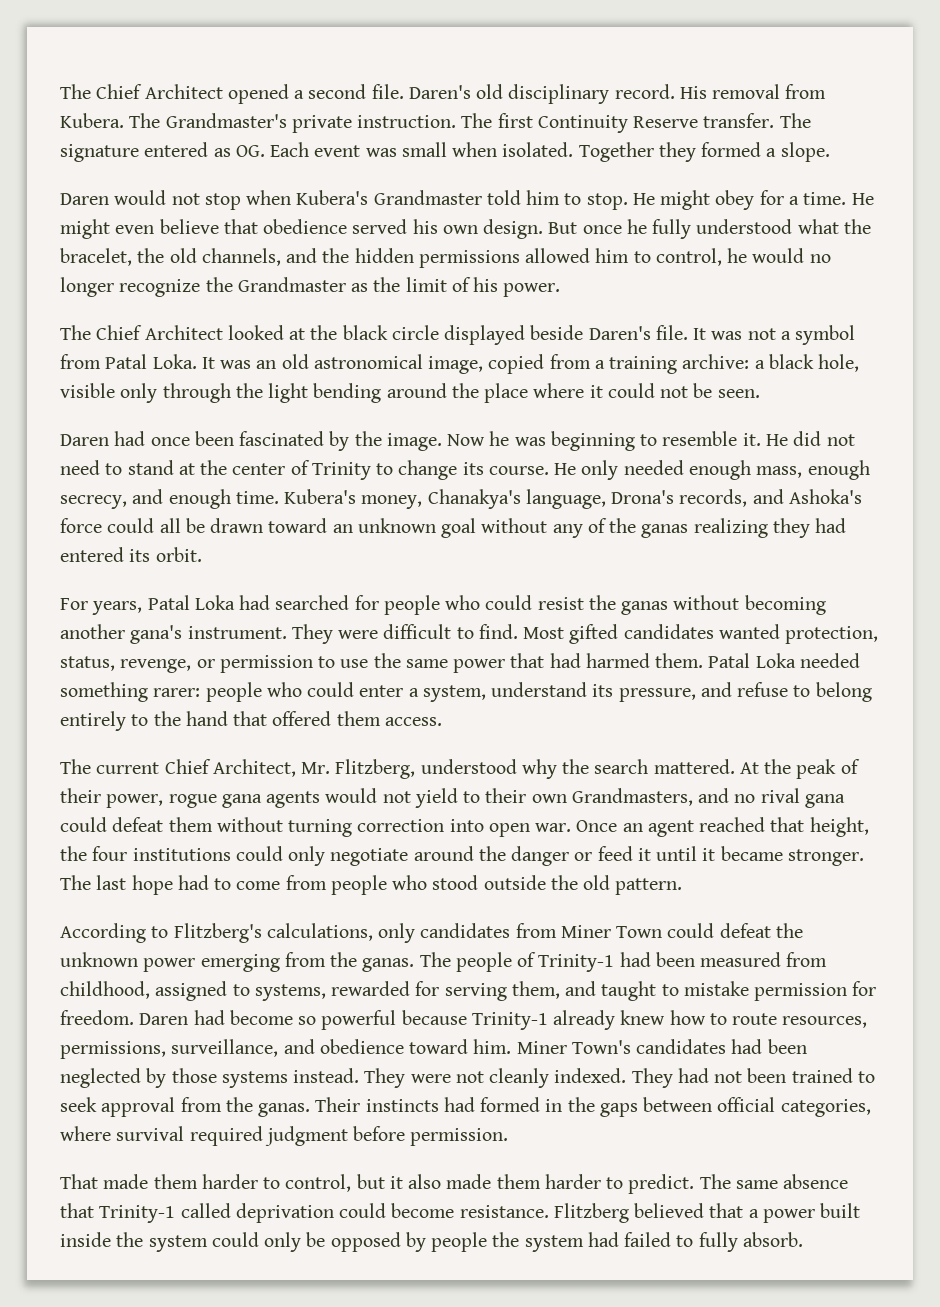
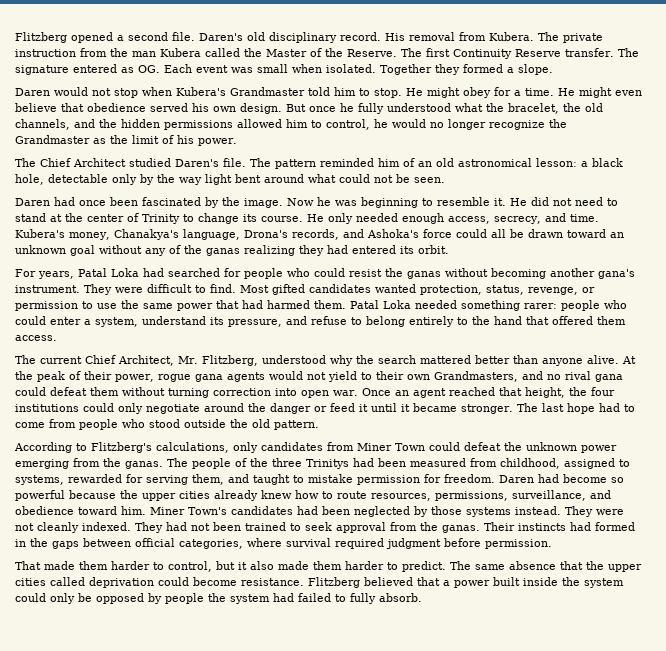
- The Chief Architect opened a second file.
+ Flitzberg opened a second file.
- The Grandmaster's private instruction.
+ The private instruction from the man Kubera called the Master of the Reserve.
- The Chief Architect looked at the black circle displayed beside Daren's file. It was not a symbol from Patal Loka. It was an old astronomical image, copied from a training archive: a black hole, visible only through the light bending around the place where it could not be seen.
+ The Chief Architect studied Daren's file. The pattern reminded him of an old astronomical lesson: a black hole, detectable only by the way light bent around what could not be seen.
- He only needed enough mass, enough secrecy, and enough time.
+ He only needed enough access, secrecy, and time.
- The current Chief Architect, Mr. Flitzberg, understood why the search mattered.
+ The current Chief Architect, Mr. Flitzberg, understood why the search mattered better than anyone alive.
- The people of Trinity-1 had been measured from childhood, assigned to systems, rewarded for serving them, and taught to mistake permission for freedom.
+ The people of the three Trinitys had been measured from childhood, assigned to systems, rewarded for serving them, and taught to mistake permission for freedom.
- Daren had become so powerful because Trinity-1 already knew how to route resources, permissions, surveillance, and obedience toward him.
+ Daren had become so powerful because the upper cities already knew how to route resources, permissions, surveillance, and obedience toward him.
- The same absence that Trinity-1 called deprivation could become resistance.
+ The same absence that the upper cities called deprivation could become resistance.

